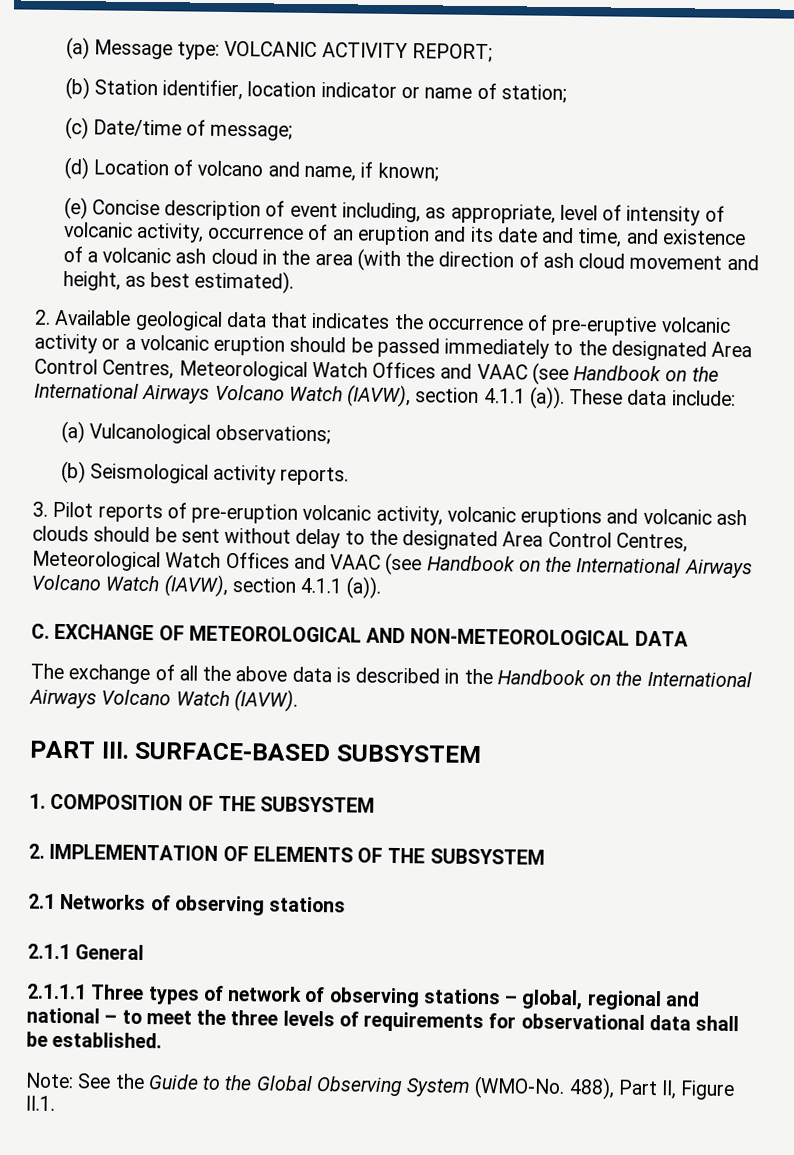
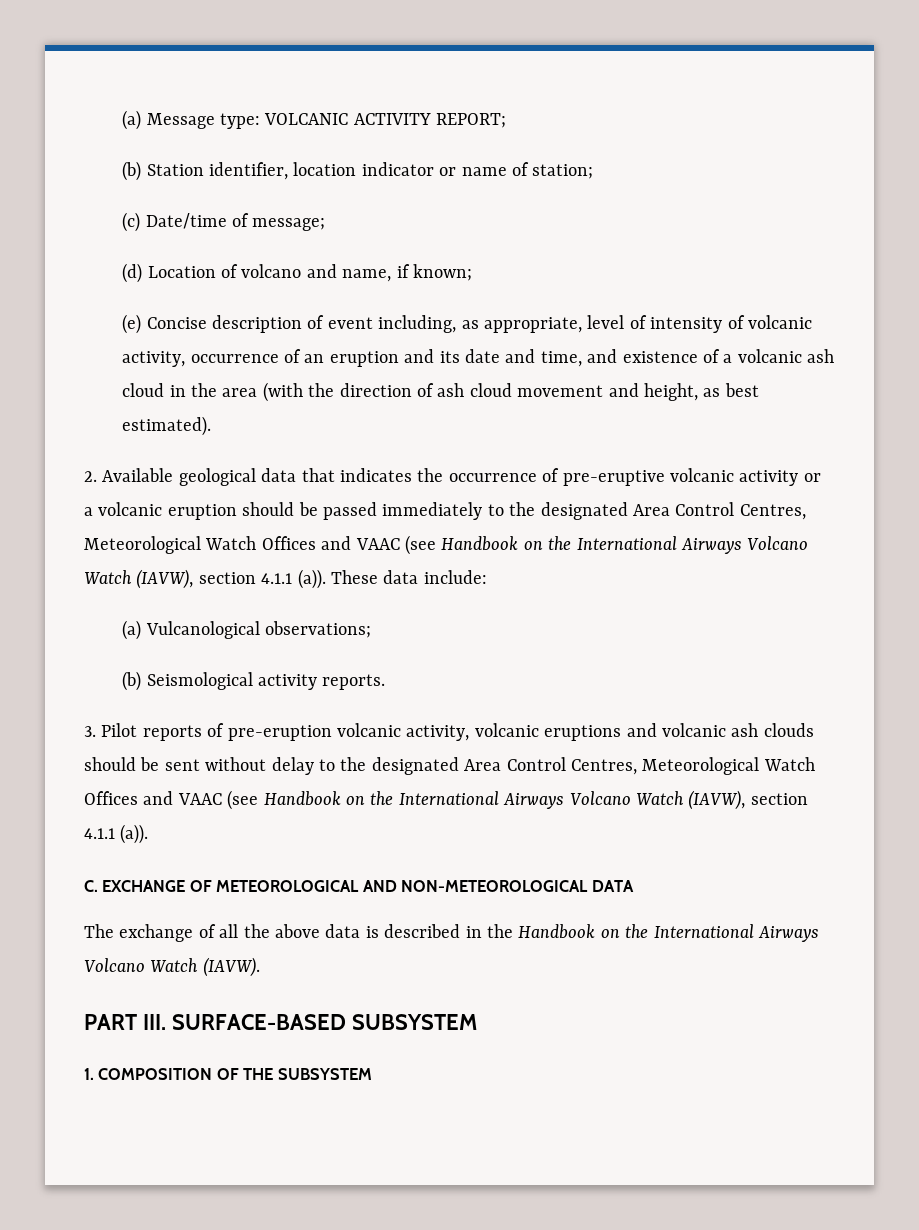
- 2. IMPLEMENTATION OF ELEMENTS OF THE SUBSYSTEM
- 2.1 Networks of observing stations
- 2.1.1 General
- 2.1.1.1 Three types of network of observing stations – global, regional and national – to meet the three levels of requirements for observational data shall be established.
- Note: See the Guide to the Global Observing System (WMO-No. 488), Part II, Figure II.1.

